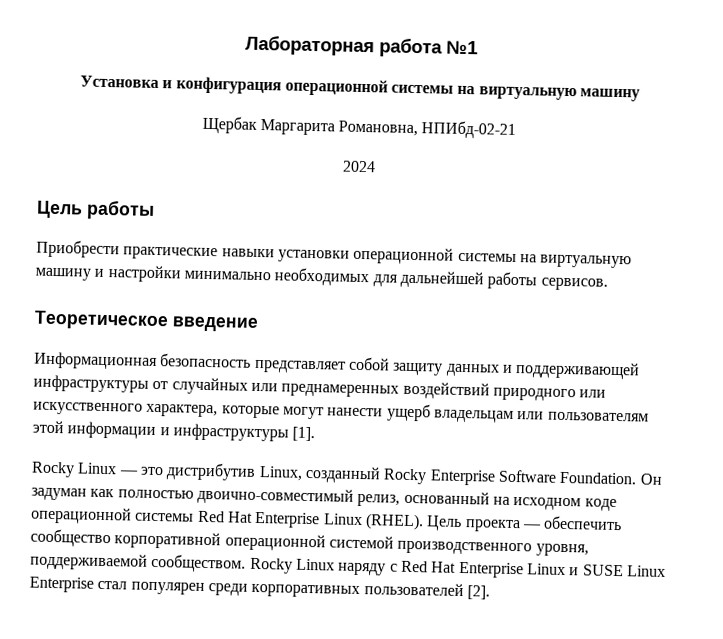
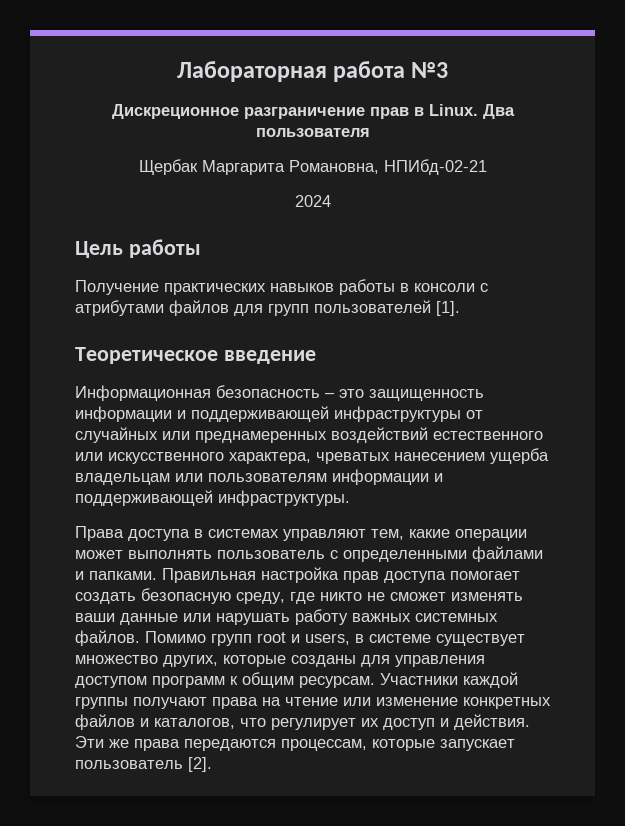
- Лабораторная работа №1
- Установка и конфигурация операционной системы на виртуальную машину
+ Лабораторная работа №3
+ Дискреционное разграничение прав в Linux. Два пользователя
- Приобрести практические навыки установки операционной системы на виртуальную машину и настройки минимально необходимых для дальнейшей работы сервисов.
+ Получение практических навыков работы в консоли с атрибутами файлов для групп пользователей [1].
- Информационная безопасность представляет собой защиту данных и поддерживающей инфраструктуры от случайных или преднамеренных воздействий природного или искусственного характера, которые могут нанести ущерб владельцам или пользователям этой информации и инфраструктуры [1].
- Rocky Linux — это дистрибутив Linux, созданный Rocky Enterprise Software Foundation. Он задуман как полностью двоично-совместимый релиз, основанный на исходном коде операционной системы Red Hat Enterprise Linux (RHEL). Цель проекта — обеспечить сообщество корпоративной операционной системой производственного уровня, поддерживаемой сообществом. Rocky Linux наряду с Red Hat Enterprise Linux и SUSE Linux Enterprise стал популярен среди корпоративных пользователей [2].
+ Информационная безопасность – это защищенность информации и поддерживающей инфраструктуры от случайных или преднамеренных воздействий естественного или искусственного характера, чреватых нанесением ущерба владельцам или пользователям информации и поддерживающей инфраструктуры.
+ Права доступа в системах управляют тем, какие операции может выполнять пользователь с определенными файлами и папками. Правильная настройка прав доступа помогает создать безопасную среду, где никто не сможет изменять ваши данные или нарушать работу важных системных файлов. Помимо групп root и users, в системе существует множество других, которые созданы для управления доступом программ к общим ресурсам. Участники каждой группы получают права на чтение или изменение конкретных файлов и каталогов, что регулирует их доступ и действия. Эти же права передаются процессам, которые запускает пользователь [2].

